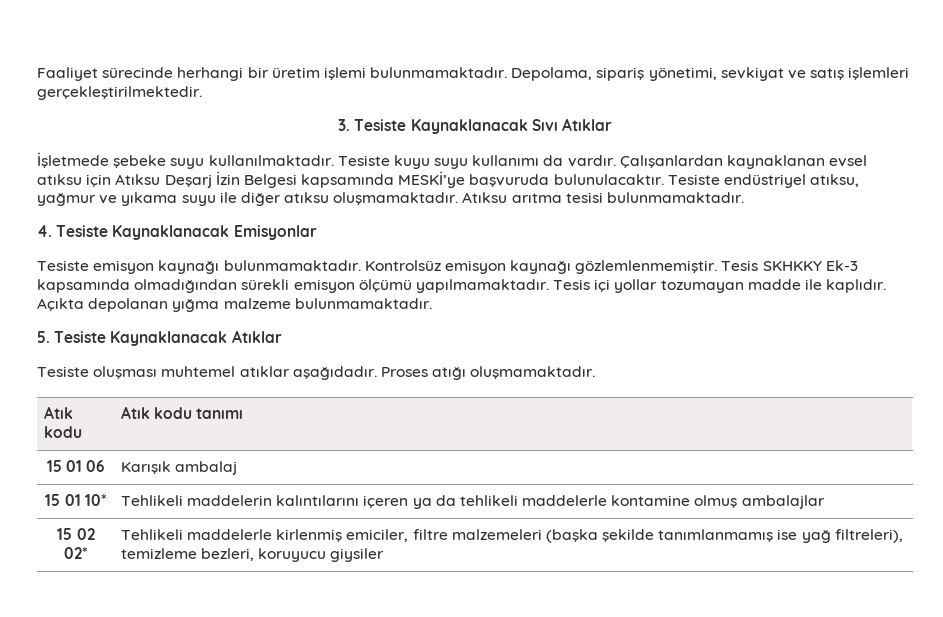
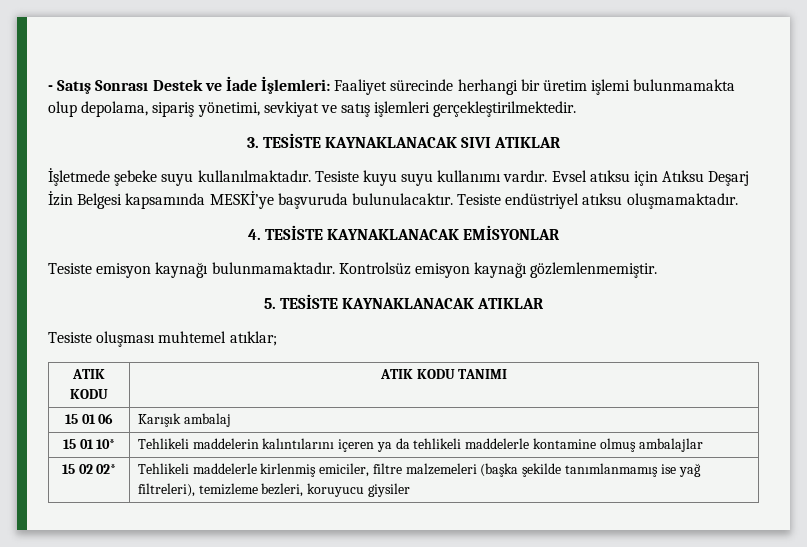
- Faaliyet sürecinde herhangi bir üretim işlemi bulunmamaktadır. Depolama, sipariş yönetimi, sevkiyat ve satış işlemleri gerçekleştirilmektedir.
+ - Satış Sonrası Destek ve İade İşlemleri: Faaliyet sürecinde herhangi bir üretim işlemi bulunmamakta olup depolama, sipariş yönetimi, sevkiyat ve satış işlemleri gerçekleştirilmektedir.
- 3. Tesiste Kaynaklanacak Sıvı Atıklar
+ 3. TESİSTE KAYNAKLANACAK SIVI ATIKLAR
- Tesiste kuyu suyu kullanımı da vardır. Çalışanlardan kaynaklanan evsel atıksu için Atıksu Deşarj İzin Belgesi kapsamında MESKİ’ye başvuruda bulunulacaktır.
+ Tesiste kuyu suyu kullanımı vardır. Evsel atıksu için Atıksu Deşarj İzin Belgesi kapsamında MESKİ’ye başvuruda bulunulacaktır.
- Tesiste endüstriyel atıksu, yağmur ve yıkama suyu ile diğer atıksu oluşmamaktadır. Atıksu arıtma tesisi bulunmamaktadır.
- 4. Tesiste Kaynaklanacak Emisyonlar
+ Tesiste endüstriyel atıksu oluşmamaktadır.
+ 4. TESİSTE KAYNAKLANACAK EMİSYONLAR
- Kontrolsüz emisyon kaynağı gözlemlenmemiştir. Tesis SKHKKY Ek-3 kapsamında olmadığından sürekli emisyon ölçümü yapılmamaktadır. Tesis içi yollar tozumayan madde ile kaplıdır. Açıkta depolanan yığma malzeme bulunmamaktadır.
- 5. Tesiste Kaynaklanacak Atıklar
- Tesiste oluşması muhtemel atıklar aşağıdadır. Proses atığı oluşmamaktadır.
- Atık kodu | Atık kodu tanımı
+ Kontrolsüz emisyon kaynağı gözlemlenmemiştir.
+ 5. TESİSTE KAYNAKLANACAK ATIKLAR
+ Tesiste oluşması muhtemel atıklar;
+ ATIK KODU | ATIK KODU TANIMI

